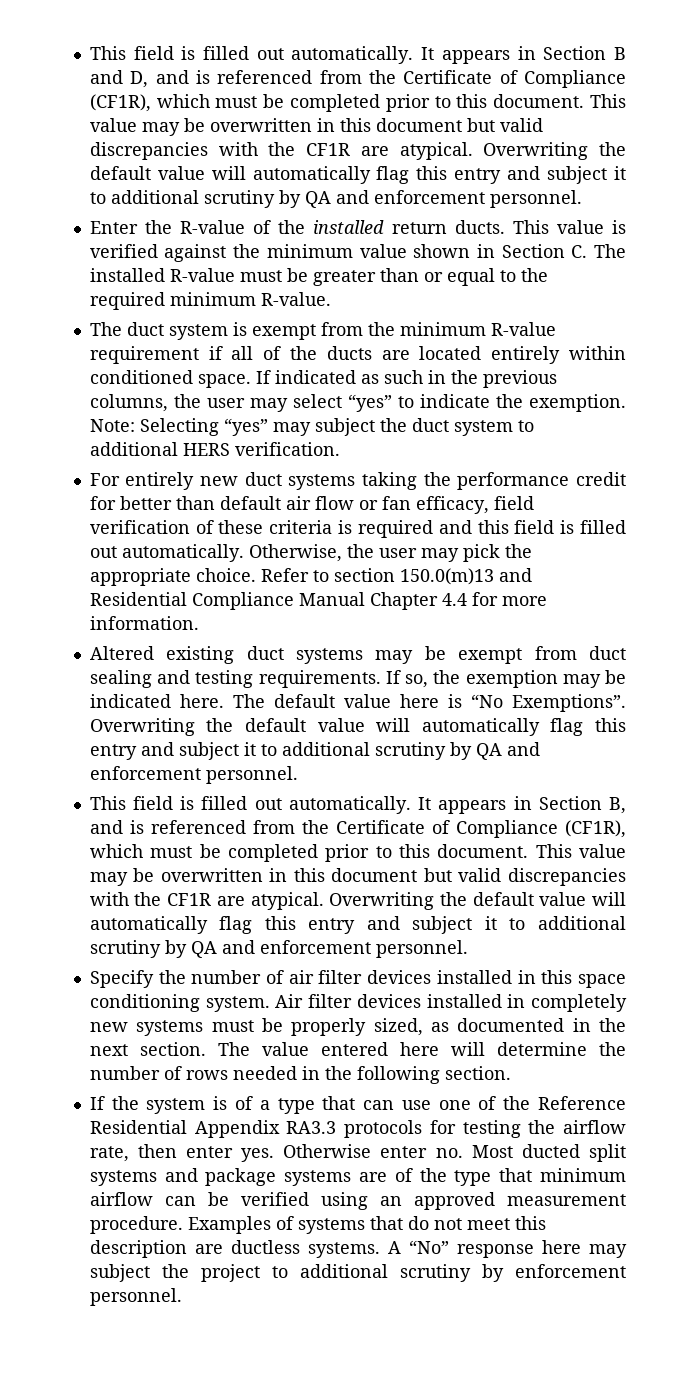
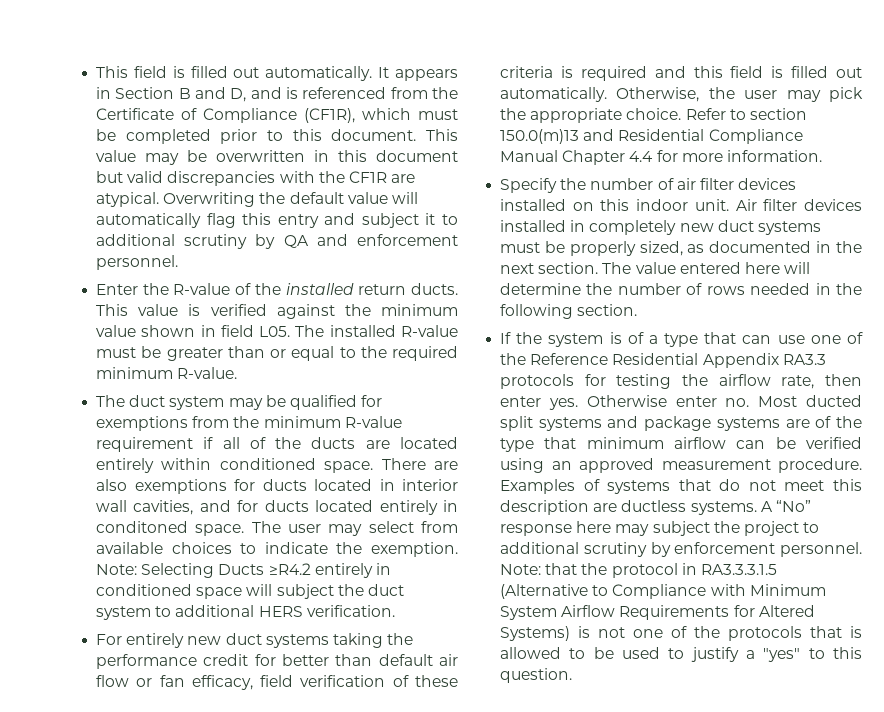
- This value is verified against the minimum value shown in Section C. The installed R-value must be greater than or equal to the required minimum R-value.
+ This value is verified against the minimum value shown in field L05. The installed R-value must be greater than or equal to the required minimum R-value.
- The duct system is exempt from the minimum R-value requirement if all of the ducts are located entirely within conditioned space.
+ The duct system may be qualified for exemptions from the minimum R-value requirement if all of the ducts are located entirely within conditioned space.
- If indicated as such in the previous columns, the user may select “yes” to indicate the exemption.
+ There are also exemptions for ducts located in interior wall cavities, and for ducts located entirely in conditoned space. The user may select from available choices to indicate the exemption.
- Note: Selecting “yes” may subject the duct system to additional HERS verification.
+ Note: Selecting Ducts ≥R4.2 entirely in conditioned space will subject the duct system to additional HERS verification.
- Altered existing duct systems may be exempt from duct sealing and testing requirements. If so, the exemption may be indicated here. The default value here is “No Exemptions”. Overwriting the default value will automatically flag this entry and subject it to additional scrutiny by QA and enforcement personnel.
- This field is filled out automatically. It appears in Section B, and is referenced from the Certificate of Compliance (CF1R), which must be completed prior to this document. This value may be overwritten in this document but valid discrepancies with the CF1R are atypical. Overwriting the default value will automatically flag this entry and subject it to additional scrutiny by QA and enforcement personnel.
- Specify the number of air filter devices installed in this space conditioning system.
+ Specify the number of air filter devices installed on this indoor unit.
- Air filter devices installed in completely new systems must be properly sized, as documented in the next section.
+ Air filter devices installed in completely new duct systems must be properly sized, as documented in the next section.
+ Note: that the protocol in RA3.3.3.1.5 (Alternative to Compliance with Minimum System Airflow Requirements for Altered Systems) is not one of the protocols that is allowed to be used to justify a "yes" to this question.

